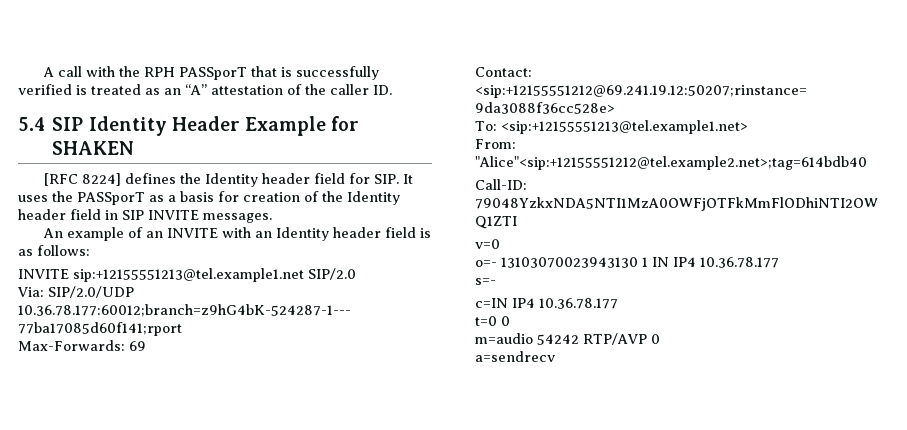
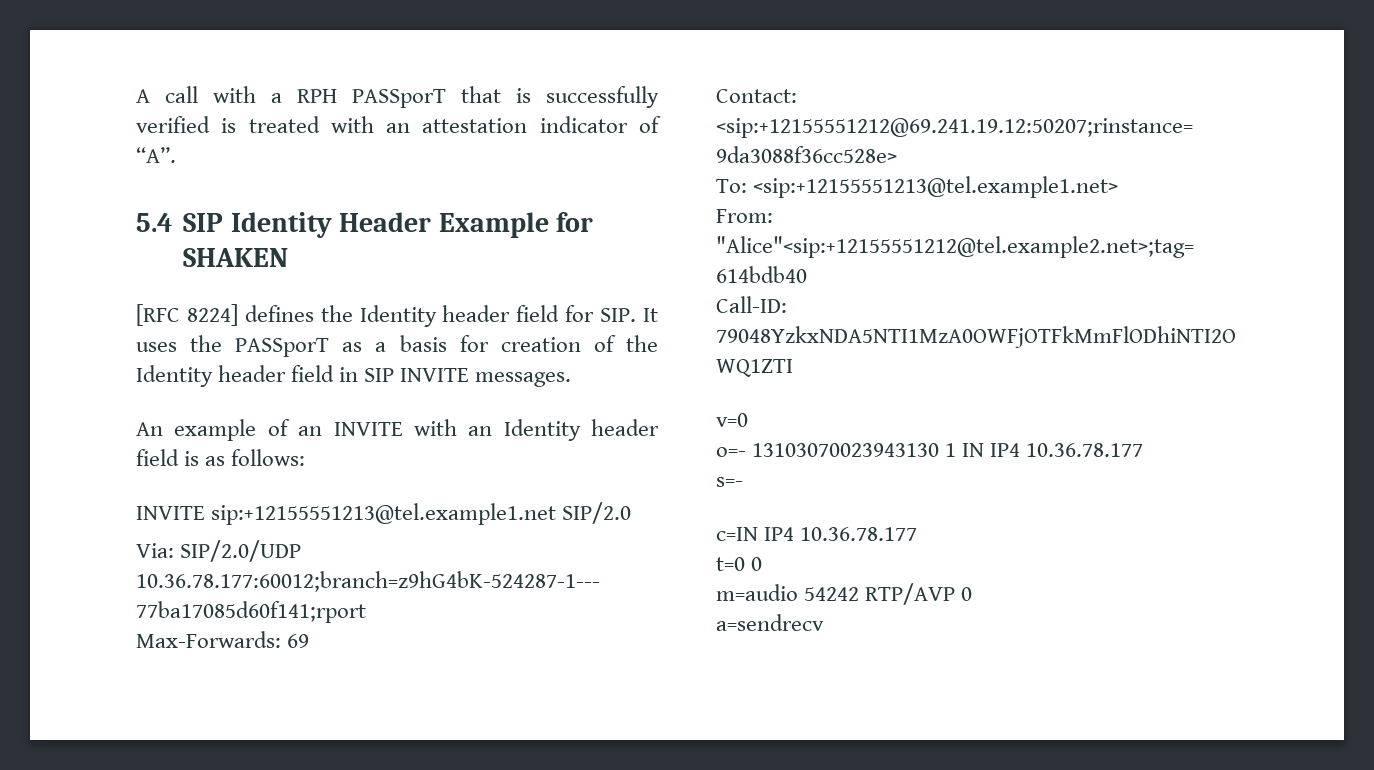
- A call with the RPH PASSporT that is successfully verified is treated as an “A” attestation of the caller ID.
+ A call with a RPH PASSporT that is successfully verified is treated with an attestation indicator of “A”.

